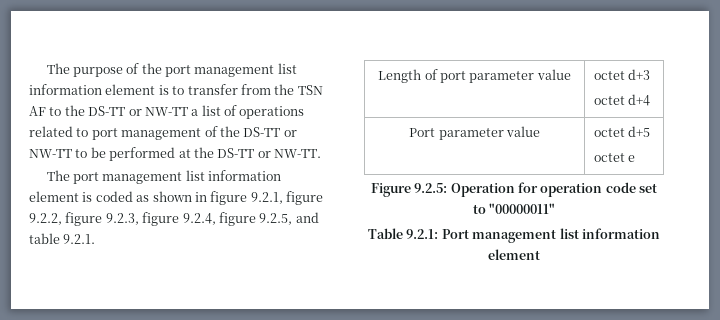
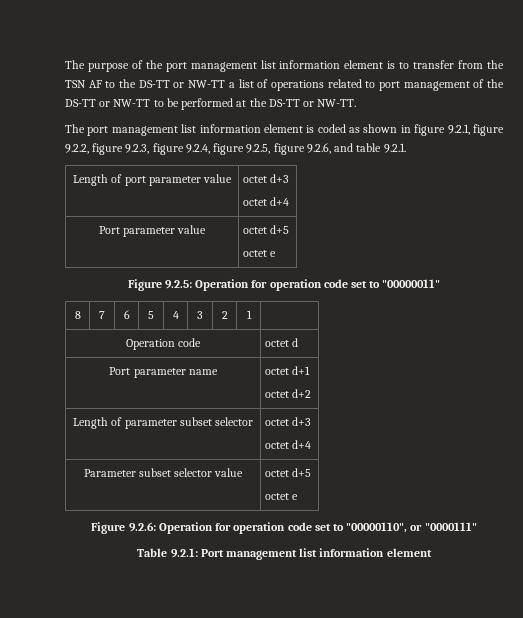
- The port management list information element is coded as shown in figure 9.2.1, figure 9.2.2, figure 9.2.3, figure 9.2.4, figure 9.2.5, and table 9.2.1.
+ The port management list information element is coded as shown in figure 9.2.1, figure 9.2.2, figure 9.2.3, figure 9.2.4, figure 9.2.5, figure 9.2.6, and table 9.2.1.
+ 8 | 7 | 6 | 5 | 4 | 3 | 2 | 1 |
+ Operation code | octet d
+ Port parameter name | octet d+1
+ octet d+2
+ Length of parameter subset selector | octet d+3
+ octet d+4
+ Parameter subset selector value | octet d+5
+ octet e
+ Figure 9.2.6: Operation for operation code set to "00000110", or "0000111"

